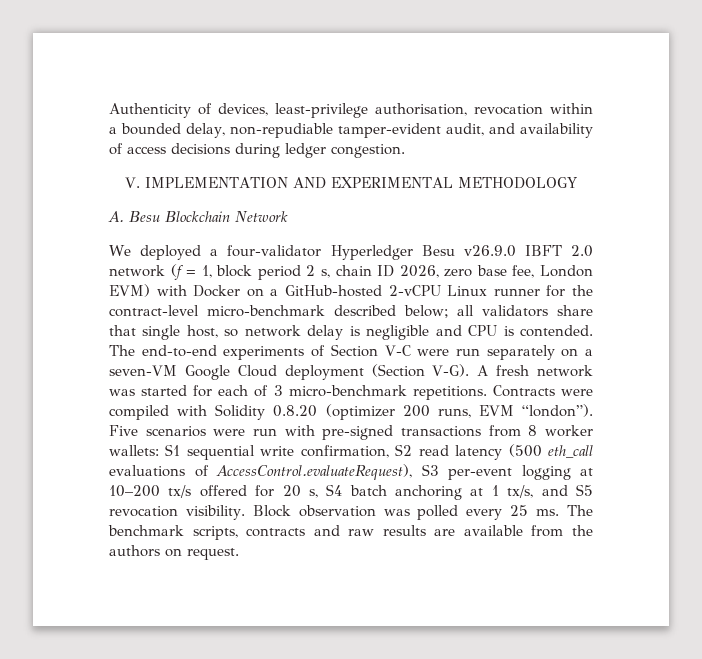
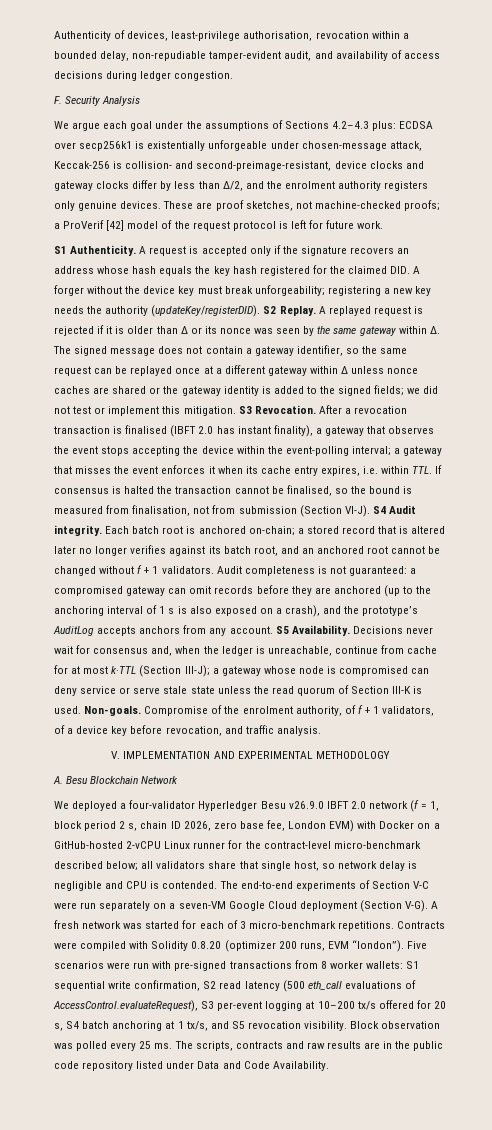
+ F. Security Analysis
+ We argue each goal under the assumptions of Sections 4.2–4.3 plus: ECDSA over secp256k1 is existentially unforgeable under chosen-message attack, Keccak-256 is collision- and second-preimage-resistant, device clocks and gateway clocks differ by less than Δ/2, and the enrolment authority registers only genuine devices. These are proof sketches, not machine-checked proofs; a ProVerif [42] model of the request protocol is left for future work.
+ S1 Authenticity. A request is accepted only if the signature recovers an address whose hash equals the key hash registered for the claimed DID. A forger without the device key must break unforgeability; registering a new key needs the authority (updateKey/registerDID). S2 Replay. A replayed request is rejected if it is older than Δ or its nonce was seen by the same gateway within Δ. The signed message does not contain a gateway identifier, so the same request can be replayed once at a different gateway within Δ unless nonce caches are shared or the gateway identity is added to the signed fields; we did not test or implement this mitigation. S3 Revocation. After a revocation transaction is finalised (IBFT 2.0 has instant finality), a gateway that observes the event stops accepting the device within the event-polling interval; a gateway that misses the event enforces it when its cache entry expires, i.e. within TTL. If consensus is halted the transaction cannot be finalised, so the bound is measured from finalisation, not from submission (Section VI-J). S4 Audit integrity. Each batch root is anchored on-chain; a stored record that is altered later no longer verifies against its batch root, and an anchored root cannot be changed without f + 1 validators. Audit completeness is not guaranteed: a compromised gateway can omit records before they are anchored (up to the anchoring interval of 1 s is also exposed on a crash), and the prototype’s AuditLog accepts anchors from any account. S5 Availability. Decisions never wait for consensus and, when the ledger is unreachable, continue from cache for at most k·TTL (Section III-J); a gateway whose node is compromised can deny service or serve stale state unless the read quorum of Section III-K is used. Non-goals. Compromise of the enrolment authority, of f + 1 validators, of a device key before revocation, and traffic analysis.
- The benchmark scripts, contracts and raw results are available from the authors on request.
+ The scripts, contracts and raw results are in the public code repository listed under Data and Code Availability.

